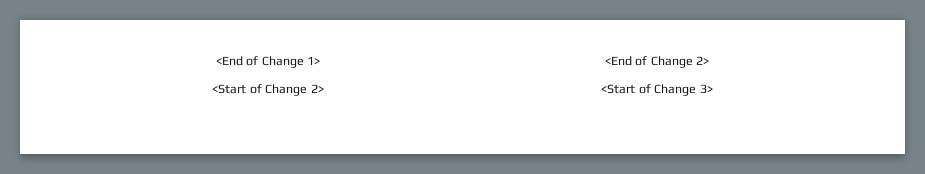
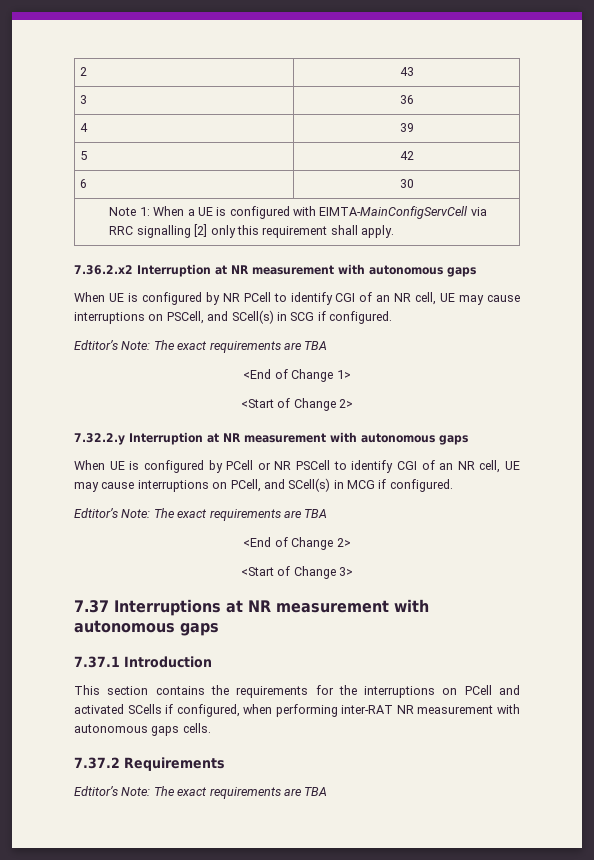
+ 2 | 43
+ 3 | 36
+ 4 | 39
+ 5 | 42
+ 6 | 30
+ Note 1: When a UE is configured with EIMTA-MainConfigServCell via RRC signalling [2] only this requirement shall apply.
+ 7.36.2.x2 Interruption at NR measurement with autonomous gaps
+ When UE is configured by NR PCell to identify CGI of an NR cell, UE may cause interruptions on PSCell, and SCell(s) in SCG if configured.
+ Edtitor’s Note: The exact requirements are TBA
+ 7.32.2.y Interruption at NR measurement with autonomous gaps
+ When UE is configured by PCell or NR PSCell to identify CGI of an NR cell, UE may cause interruptions on PCell, and SCell(s) in MCG if configured.
+ Edtitor’s Note: The exact requirements are TBA
+ 7.37 Interruptions at NR measurement with autonomous gaps
+ 7.37.1 Introduction
+ This section contains the requirements for the interruptions on PCell and activated SCells if configured, when performing inter-RAT NR measurement with autonomous gaps cells.
+ 7.37.2 Requirements
+ Edtitor’s Note: The exact requirements are TBA

